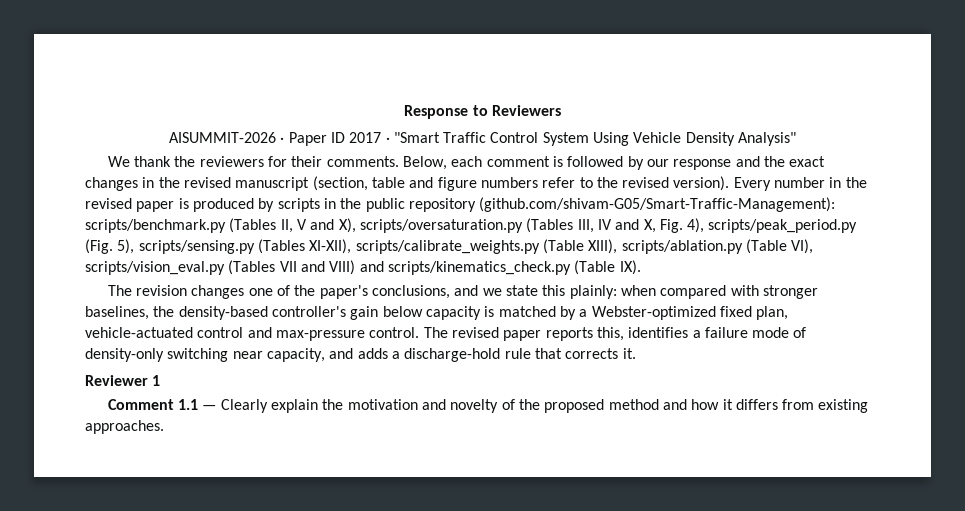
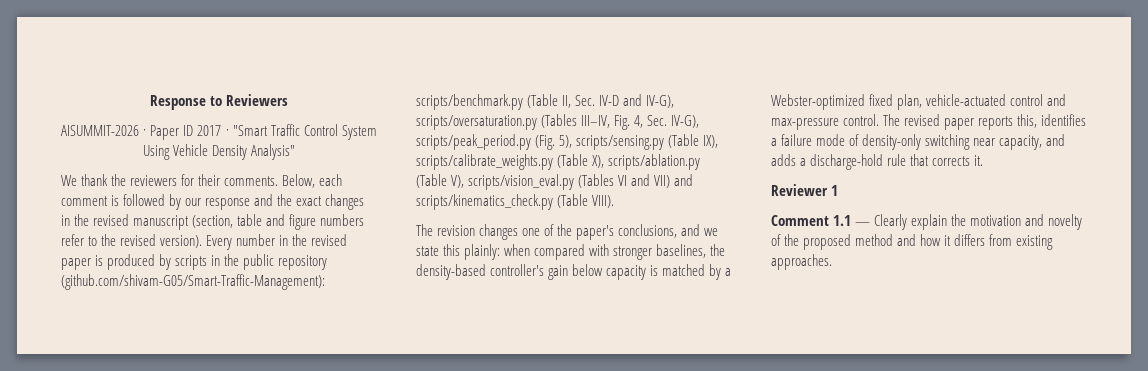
- Every number in the revised paper is produced by scripts in the public repository (github.com/shivam-G05/Smart-Traffic-Management): scripts/benchmark.py (Tables II, V and X), scripts/oversaturation.py (Tables III, IV and X, Fig. 4), scripts/peak_period.py (Fig. 5), scripts/sensing.py (Tables XI-XII), scripts/calibrate_weights.py (Table XIII), scripts/ablation.py (Table VI), scripts/vision_eval.py (Tables VII and VIII) and scripts/kinematics_check.py (Table IX).
+ Every number in the revised paper is produced by scripts in the public repository (github.com/shivam-G05/Smart-Traffic-Management): scripts/benchmark.py (Table II, Sec. IV-D and IV-G), scripts/oversaturation.py (Tables III–IV, Fig. 4, Sec. IV-G), scripts/peak_period.py (Fig. 5), scripts/sensing.py (Table IX), scripts/calibrate_weights.py (Table X), scripts/ablation.py (Table V), scripts/vision_eval.py (Tables VI and VII) and scripts/kinematics_check.py (Table VIII).

